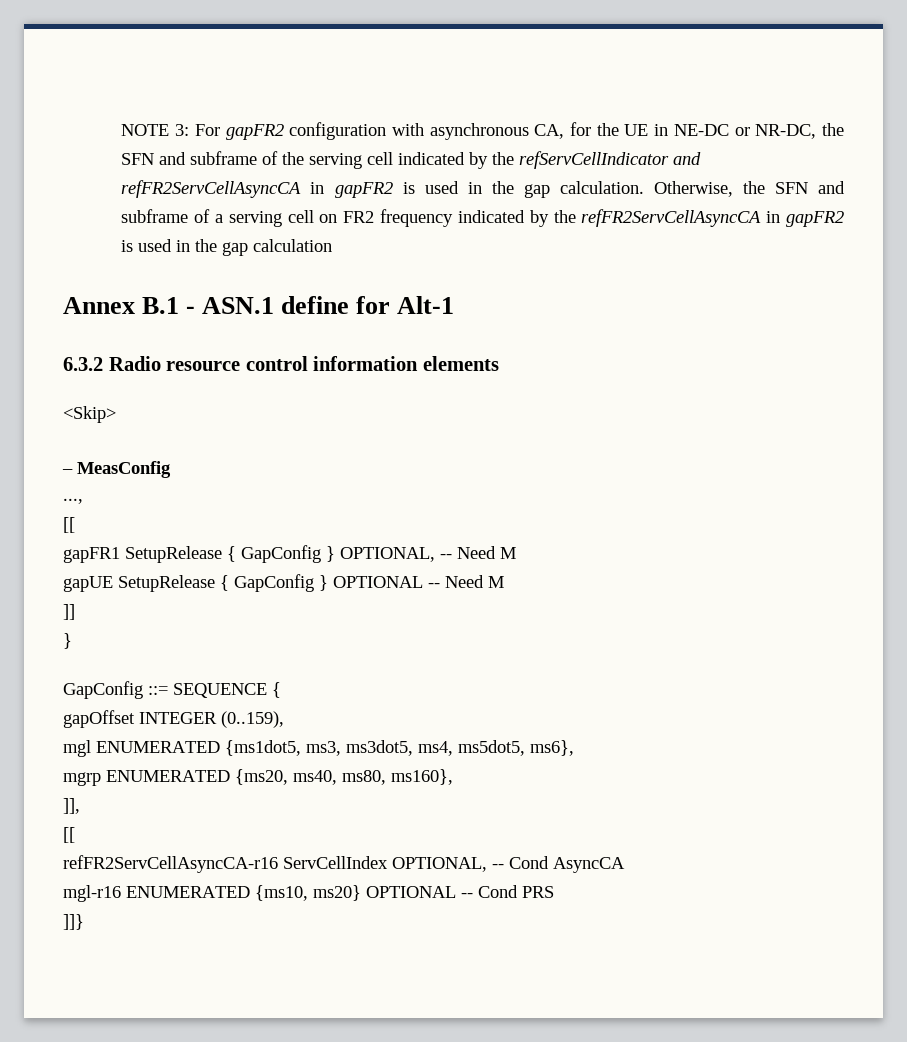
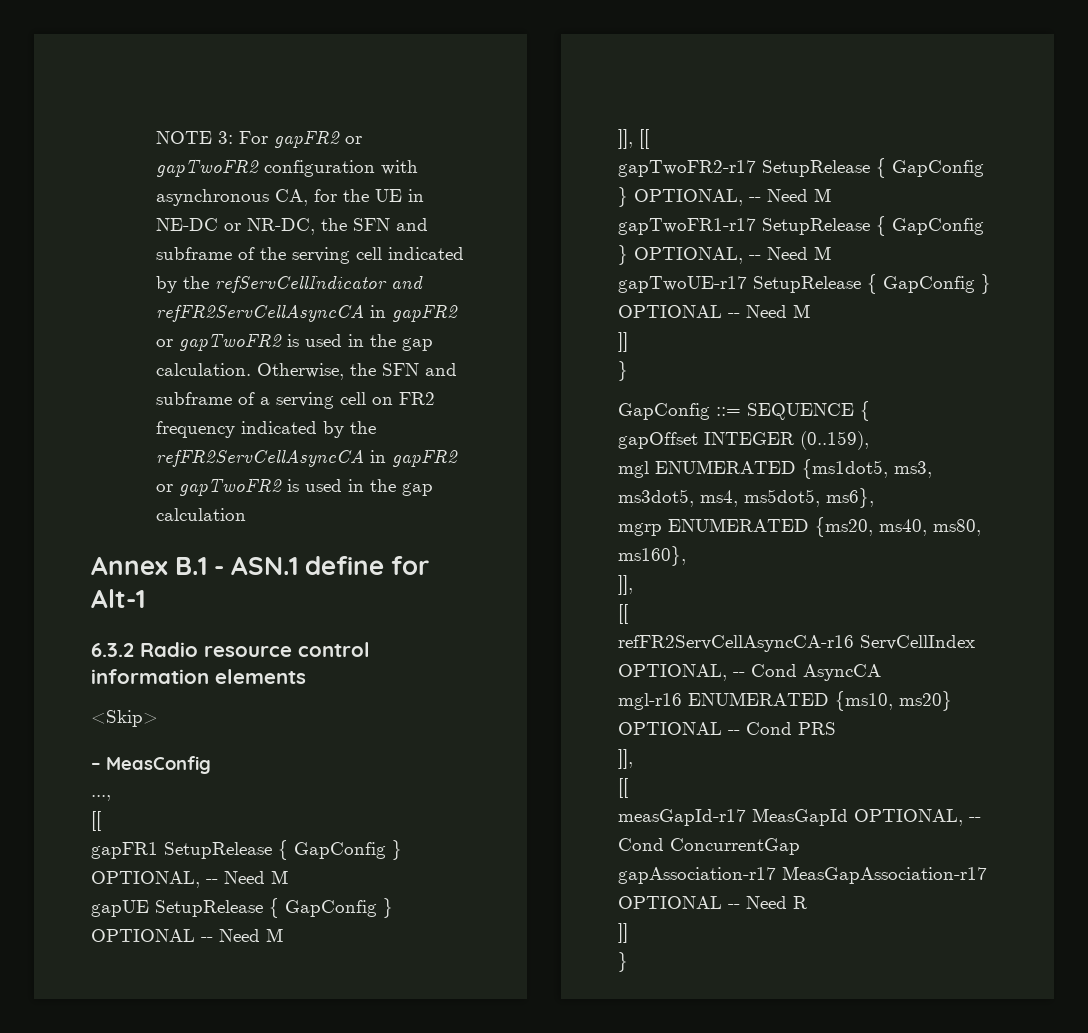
- NOTE 3: For gapFR2 configuration with asynchronous CA, for the UE in NE-DC or NR-DC, the SFN and subframe of the serving cell indicated by the refServCellIndicator and refFR2ServCellAsyncCA in gapFR2 is used in the gap calculation.
+ NOTE 3: For gapFR2 or gapTwoFR2 configuration with asynchronous CA, for the UE in NE-DC or NR-DC, the SFN and subframe of the serving cell indicated by the refServCellIndicator and refFR2ServCellAsyncCA in gapFR2 or gapTwoFR2 is used in the gap calculation.
- Otherwise, the SFN and subframe of a serving cell on FR2 frequency indicated by the refFR2ServCellAsyncCA in gapFR2 is used in the gap calculation
+ Otherwise, the SFN and subframe of a serving cell on FR2 frequency indicated by the refFR2ServCellAsyncCA in gapFR2 or gapTwoFR2 is used in the gap calculation
+ ]], [[
+ gapTwoFR2-r17 SetupRelease { GapConfig } OPTIONAL, -- Need M
+ gapTwoFR1-r17 SetupRelease { GapConfig } OPTIONAL, -- Need M
+ gapTwoUE-r17 SetupRelease { GapConfig } OPTIONAL -- Need M
  mgl-r16 ENUMERATED {ms10, ms20} OPTIONAL -- Cond PRS
- ]]}
+ ]],
+ [[
+ measGapId-r17 MeasGapId OPTIONAL, -- Cond ConcurrentGap
+ gapAssociation-r17 MeasGapAssociation-r17 OPTIONAL -- Need R
+ ]]
+ }

